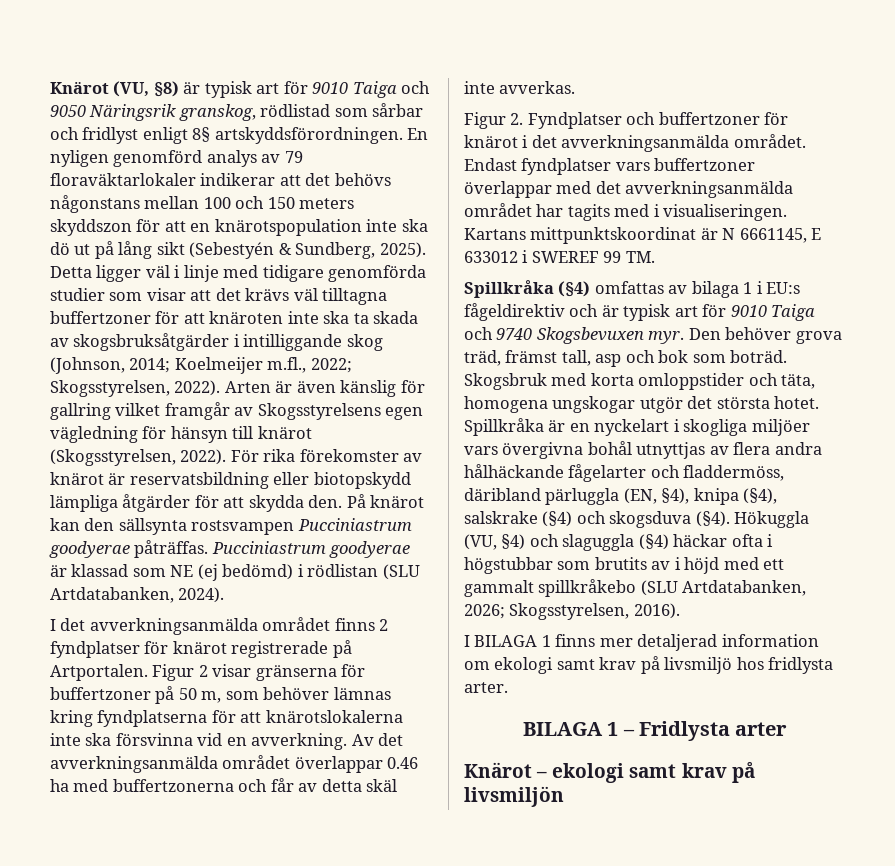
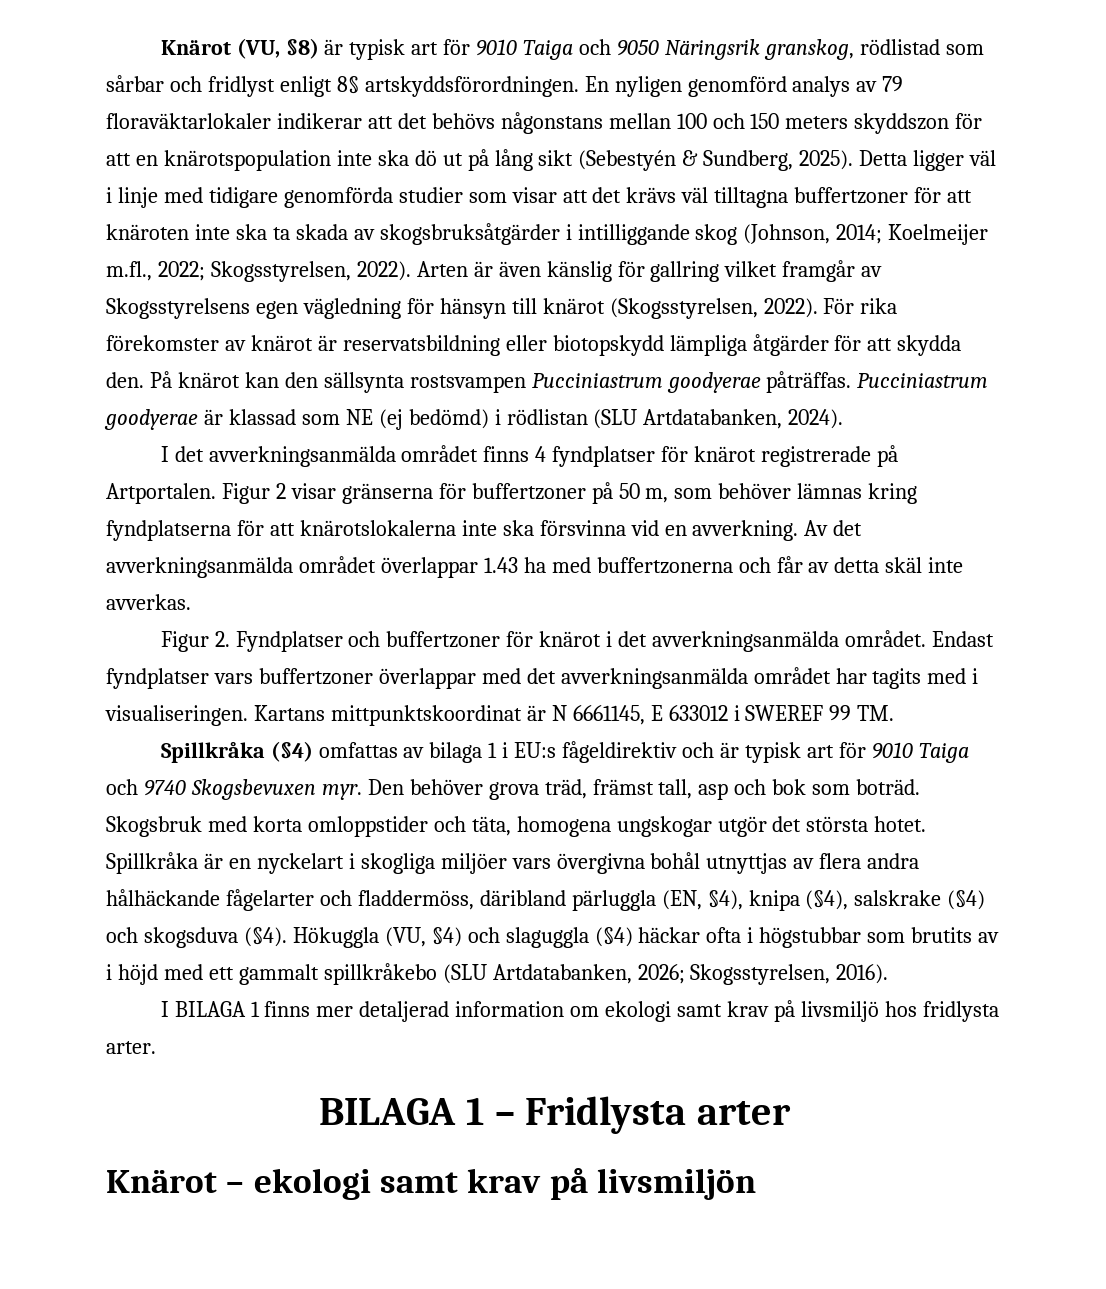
- I det avverkningsanmälda området finns 2 fyndplatser för knärot registrerade på Artportalen.
+ I det avverkningsanmälda området finns 4 fyndplatser för knärot registrerade på Artportalen.
- Av det avverkningsanmälda området överlappar 0.46 ha med buffertzonerna och får av detta skäl inte avverkas.
+ Av det avverkningsanmälda området överlappar 1.43 ha med buffertzonerna och får av detta skäl inte avverkas.

